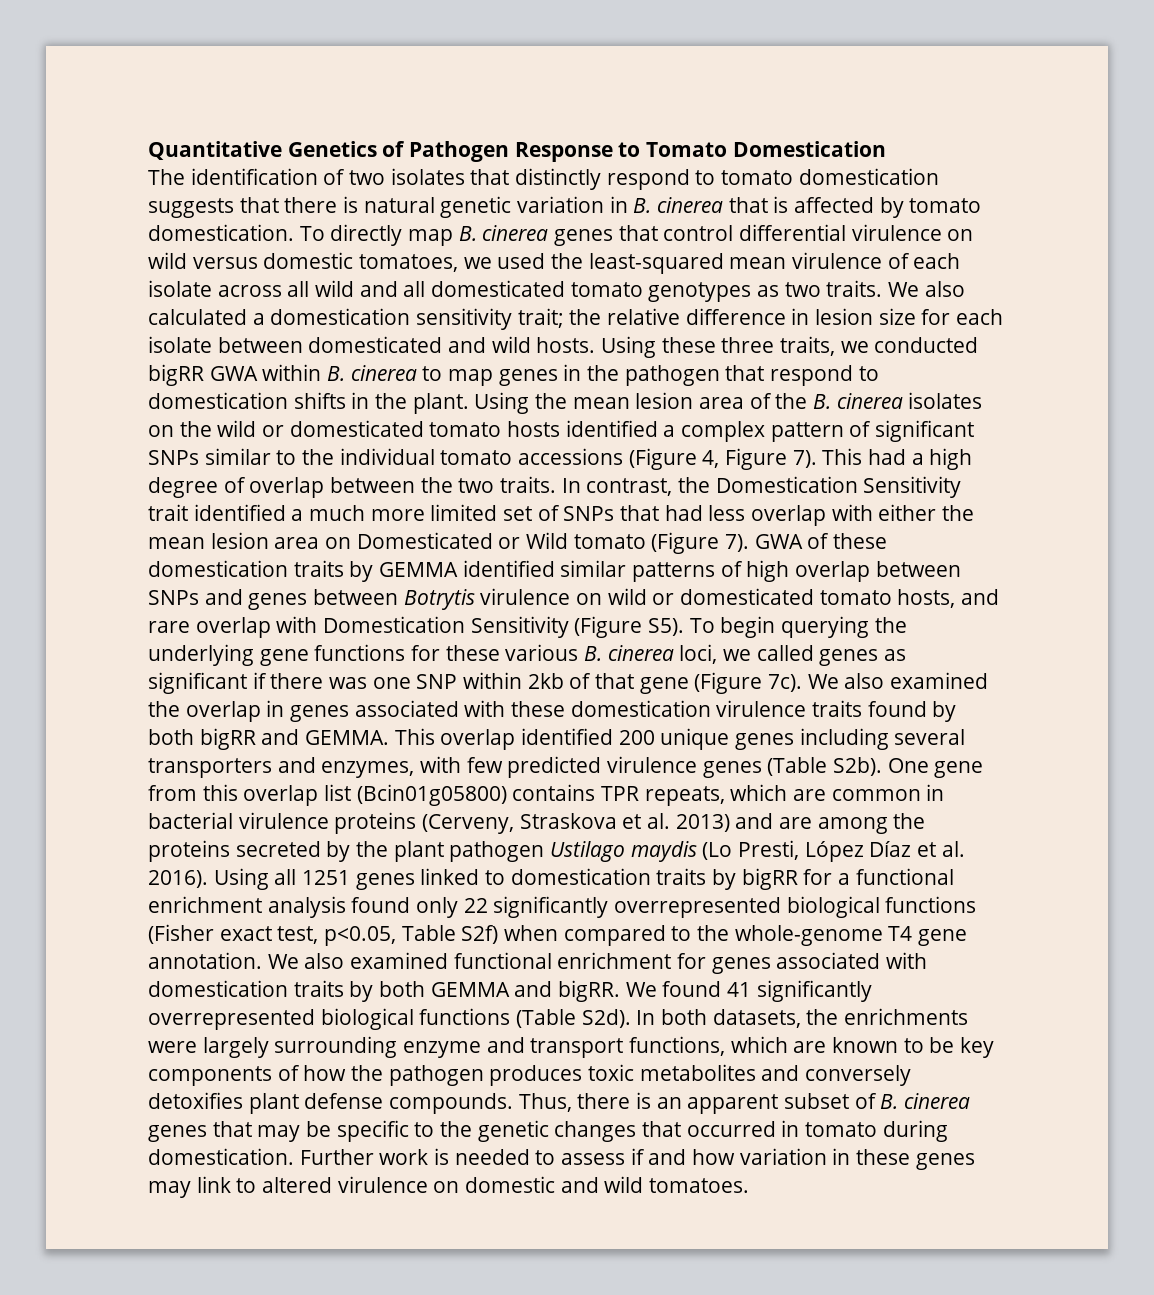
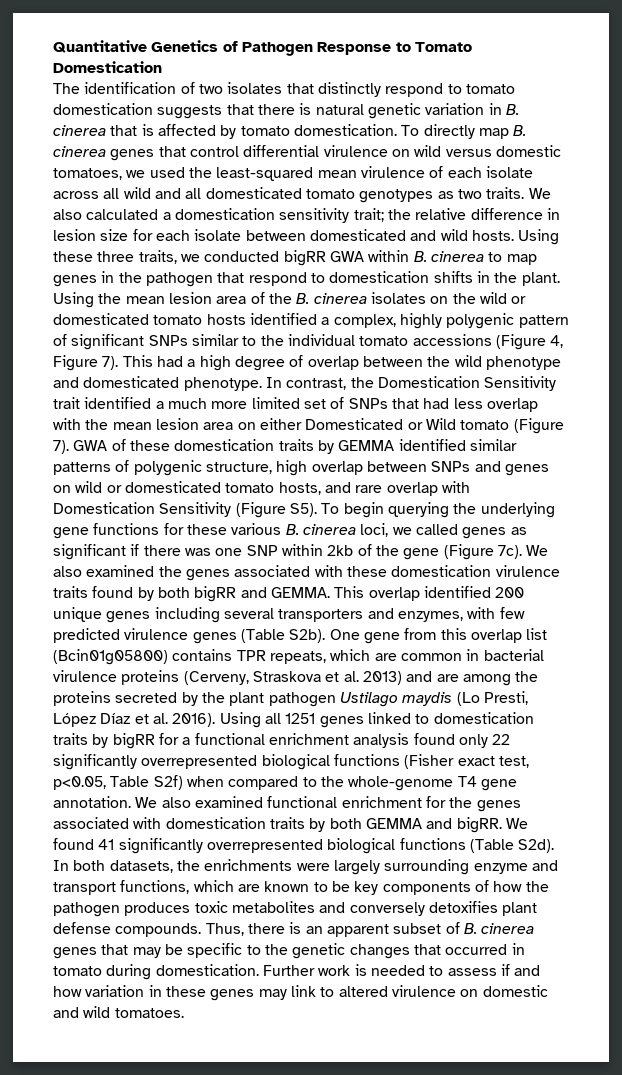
- Using the mean lesion area of the B. cinerea isolates on the wild or domesticated tomato hosts identified a complex pattern of significant SNPs similar to the individual tomato accessions (Figure 4, Figure 7).
+ Using the mean lesion area of the B. cinerea isolates on the wild or domesticated tomato hosts identified a complex, highly polygenic pattern of significant SNPs similar to the individual tomato accessions (Figure 4, Figure 7).
- This had a high degree of overlap between the two traits.
+ This had a high degree of overlap between the wild phenotype and domesticated phenotype.
- In contrast, the Domestication Sensitivity trait identified a much more limited set of SNPs that had less overlap with either the mean lesion area on Domesticated or Wild tomato (Figure 7).
+ In contrast, the Domestication Sensitivity trait identified a much more limited set of SNPs that had less overlap with the mean lesion area on either Domesticated or Wild tomato (Figure 7).
- GWA of these domestication traits by GEMMA identified similar patterns of high overlap between SNPs and genes between Botrytis virulence on wild or domesticated tomato hosts, and rare overlap with Domestication Sensitivity (Figure S5). To begin querying the underlying gene functions for these various B. cinerea loci, we called genes as significant if there was one SNP within 2kb of that gene (Figure 7c).
+ GWA of these domestication traits by GEMMA identified similar patterns of polygenic structure, high overlap between SNPs and genes on wild or domesticated tomato hosts, and rare overlap with Domestication Sensitivity (Figure S5). To begin querying the underlying gene functions for these various B. cinerea loci, we called genes as significant if there was one SNP within 2kb of the gene (Figure 7c).
- We also examined the overlap in genes associated with these domestication virulence traits found by both bigRR and GEMMA.
+ We also examined the genes associated with these domestication virulence traits found by both bigRR and GEMMA.
- We also examined functional enrichment for genes associated with domestication traits by both GEMMA and bigRR.
+ We also examined functional enrichment for the genes associated with domestication traits by both GEMMA and bigRR.

